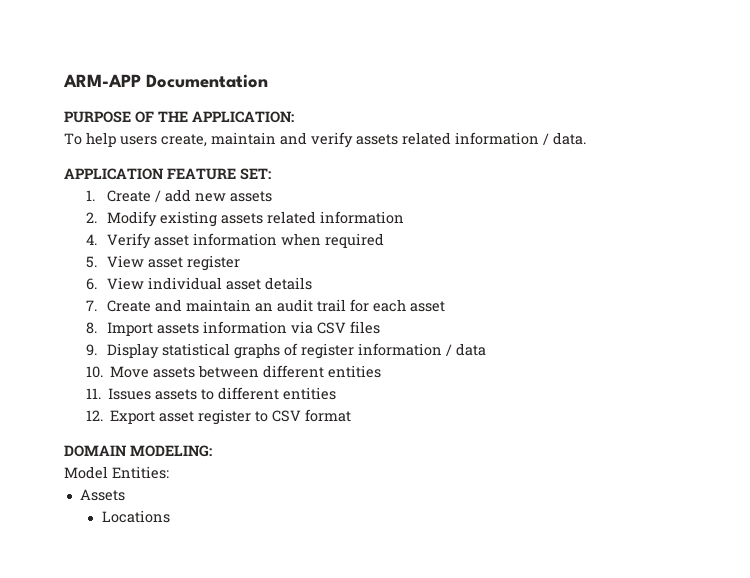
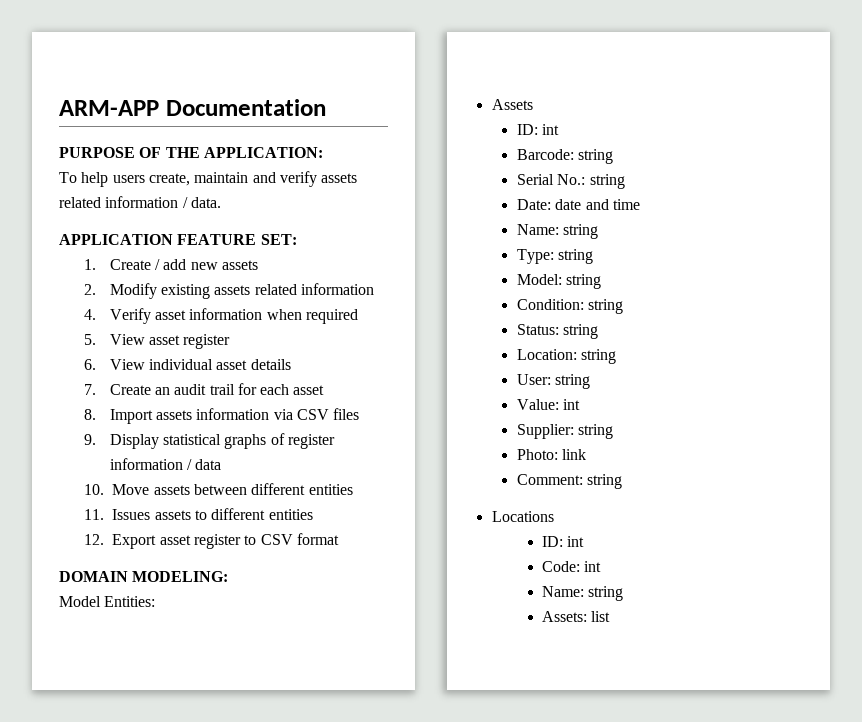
- 7. Create and maintain an audit trail for each asset
+ 7. Create an audit trail for each asset
  Assets
+ ID: int
+ Barcode: string
+ Serial No.: string
+ Date: date and time
+ Name: string
+ Type: string
+ Model: string
+ Condition: string
+ Status: string
+ Location: string
+ User: string
+ Value: int
+ Supplier: string
+ Photo: link
+ Comment: string
  Locations
+ ID: int
+ Code: int
+ Name: string
+ Assets: list

